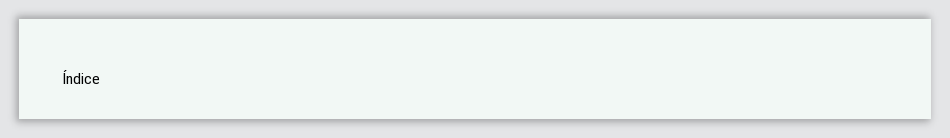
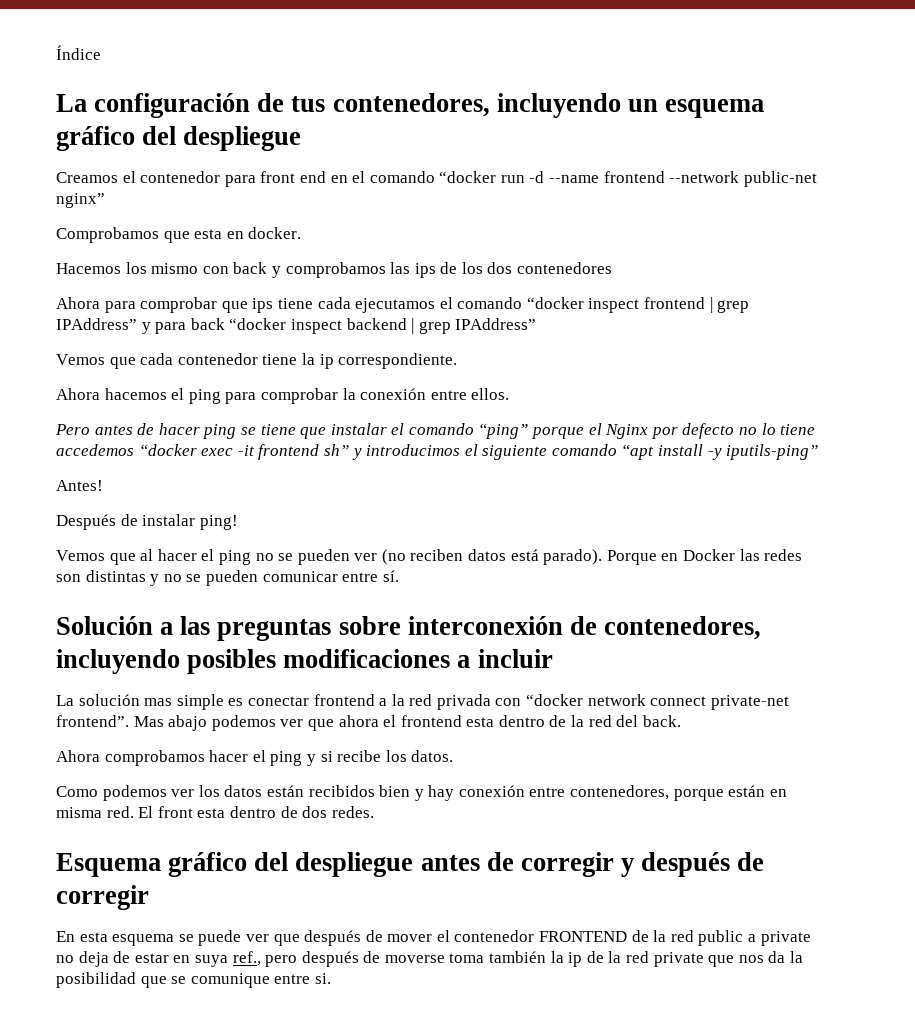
+ La configuración de tus contenedores, incluyendo un esquema gráfico del despliegue
+ Creamos el contenedor para front end en el comando “docker run -d --name frontend --network public-net nginx”
+ Comprobamos que esta en docker.
+ Hacemos los mismo con back y comprobamos las ips de los dos contenedores
+ Ahora para comprobar que ips tiene cada ejecutamos el comando “docker inspect frontend | grep IPAddress” y para back “docker inspect backend | grep IPAddress”
+ Vemos que cada contenedor tiene la ip correspondiente.
+ Ahora hacemos el ping para comprobar la conexión entre ellos.
+ Pero antes de hacer ping se tiene que instalar el comando “ping” porque el Nginx por defecto no lo tiene accedemos “docker exec -it frontend sh” y introducimos el siguiente comando “apt install -y iputils-ping”
+ Antes!
+ Después de instalar ping!
+ Vemos que al hacer el ping no se pueden ver (no reciben datos está parado). Porque en Docker las redes son distintas y no se pueden comunicar entre sí.
+ Solución a las preguntas sobre interconexión de contenedores, incluyendo posibles modificaciones a incluir
+ La solución mas simple es conectar frontend a la red privada con “docker network connect private-net frontend”. Mas abajo podemos ver que ahora el frontend esta dentro de la red del back.
+ Ahora comprobamos hacer el ping y si recibe los datos.
+ Como podemos ver los datos están recibidos bien y hay conexión entre contenedores, porque están en misma red. El front esta dentro de dos redes.
+ Esquema gráfico del despliegue antes de corregir y después de corregir
+ En esta esquema se puede ver que después de mover el contenedor FRONTEND de la red public a private no deja de estar en suya ref., pero después de moverse toma también la ip de la red private que nos da la posibilidad que se comunique entre si.

